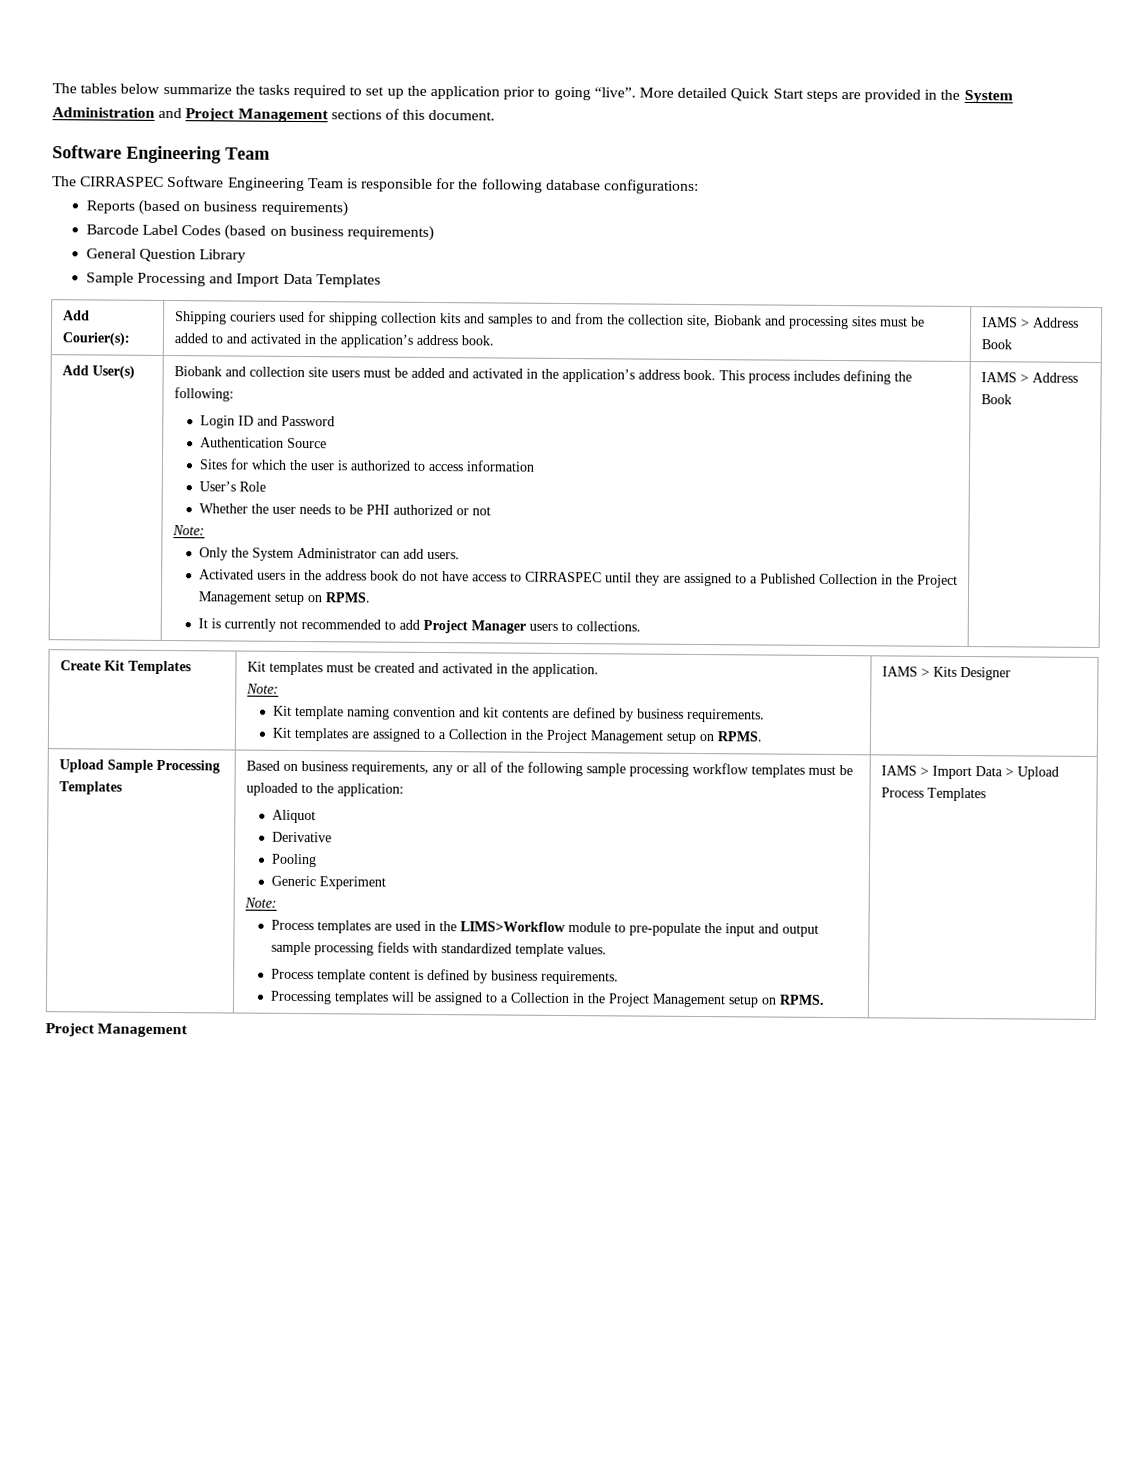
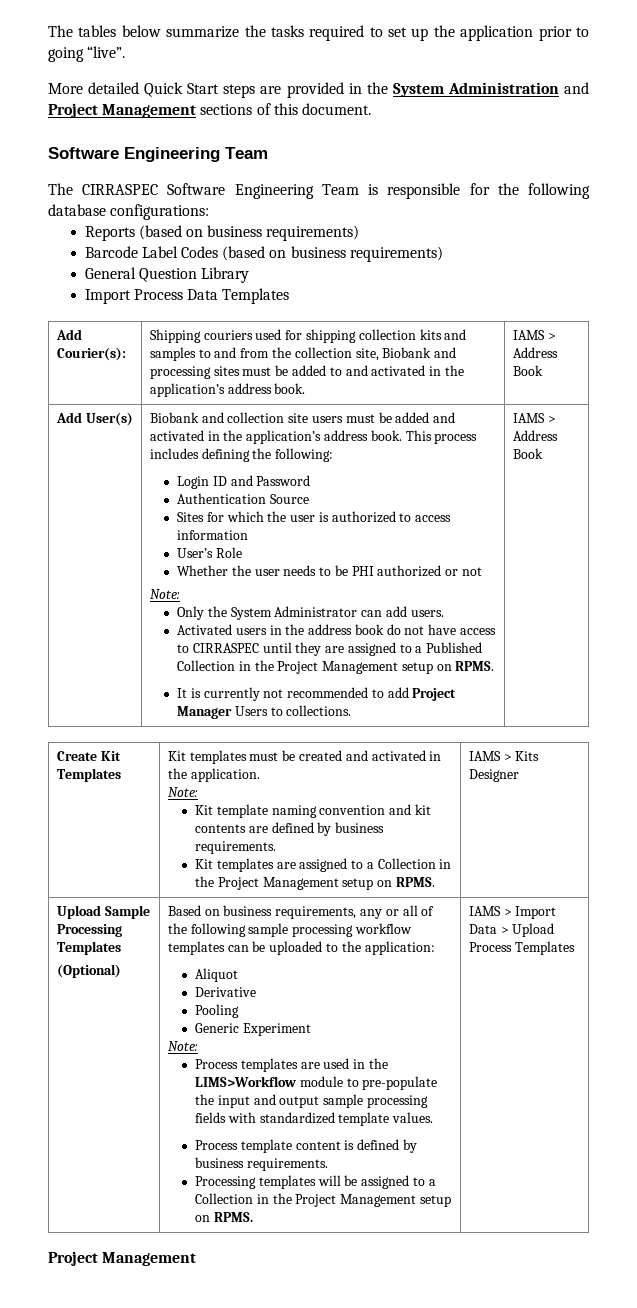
- The tables below summarize the tasks required to set up the application prior to going “live”. More detailed Quick Start steps are provided in the System Administration and Project Management sections of this document.
+ The tables below summarize the tasks required to set up the application prior to going “live”.
+ More detailed Quick Start steps are provided in the System Administration and Project Management sections of this document.
- Sample Processing and Import Data Templates
+ Import Process Data Templates
- It is currently not recommended to add Project Manager users to collections.
+ It is currently not recommended to add Project Manager Users to collections.
+ (Optional)
- Based on business requirements, any or all of the following sample processing workflow templates must be uploaded to the application:
+ Based on business requirements, any or all of the following sample processing workflow templates can be uploaded to the application:

